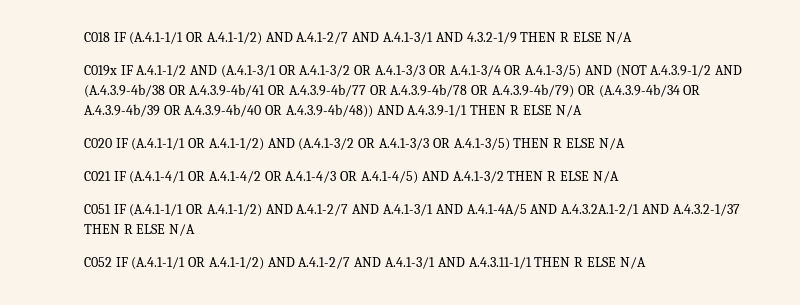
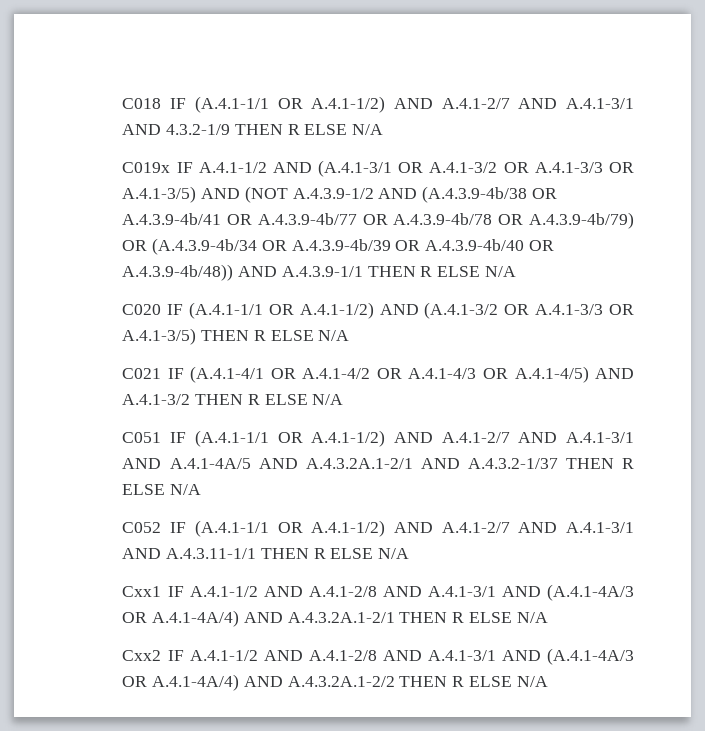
- C019x IF A.4.1-1/2 AND (A.4.1-3/1 OR A.4.1-3/2 OR A.4.1-3/3 OR A.4.1-3/4 OR A.4.1-3/5) AND (NOT A.4.3.9-1/2 AND (A.4.3.9-4b/38 OR A.4.3.9-4b/41 OR A.4.3.9-4b/77 OR A.4.3.9-4b/78 OR A.4.3.9-4b/79) OR (A.4.3.9-4b/34 OR A.4.3.9-4b/39 OR A.4.3.9-4b/40 OR A.4.3.9-4b/48)) AND A.4.3.9-1/1 THEN R ELSE N/A
+ C019x IF A.4.1-1/2 AND (A.4.1-3/1 OR A.4.1-3/2 OR A.4.1-3/3 OR A.4.1-3/5) AND (NOT A.4.3.9-1/2 AND (A.4.3.9-4b/38 OR A.4.3.9-4b/41 OR A.4.3.9-4b/77 OR A.4.3.9-4b/78 OR A.4.3.9-4b/79) OR (A.4.3.9-4b/34 OR A.4.3.9-4b/39 OR A.4.3.9-4b/40 OR A.4.3.9-4b/48)) AND A.4.3.9-1/1 THEN R ELSE N/A
+ Cxx1 IF A.4.1-1/2 AND A.4.1-2/8 AND A.4.1-3/1 AND (A.4.1-4A/3 OR A.4.1-4A/4) AND A.4.3.2A.1-2/1 THEN R ELSE N/A
+ Cxx2 IF A.4.1-1/2 AND A.4.1-2/8 AND A.4.1-3/1 AND (A.4.1-4A/3 OR A.4.1-4A/4) AND A.4.3.2A.1-2/2 THEN R ELSE N/A

